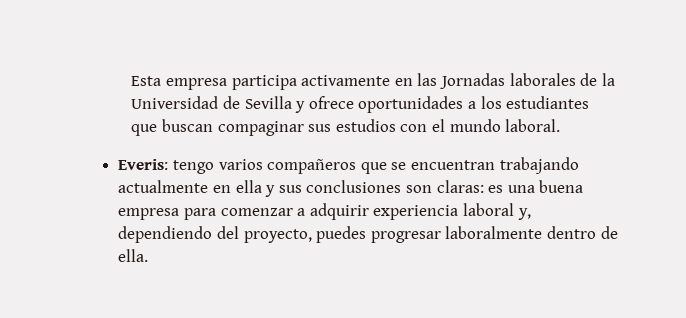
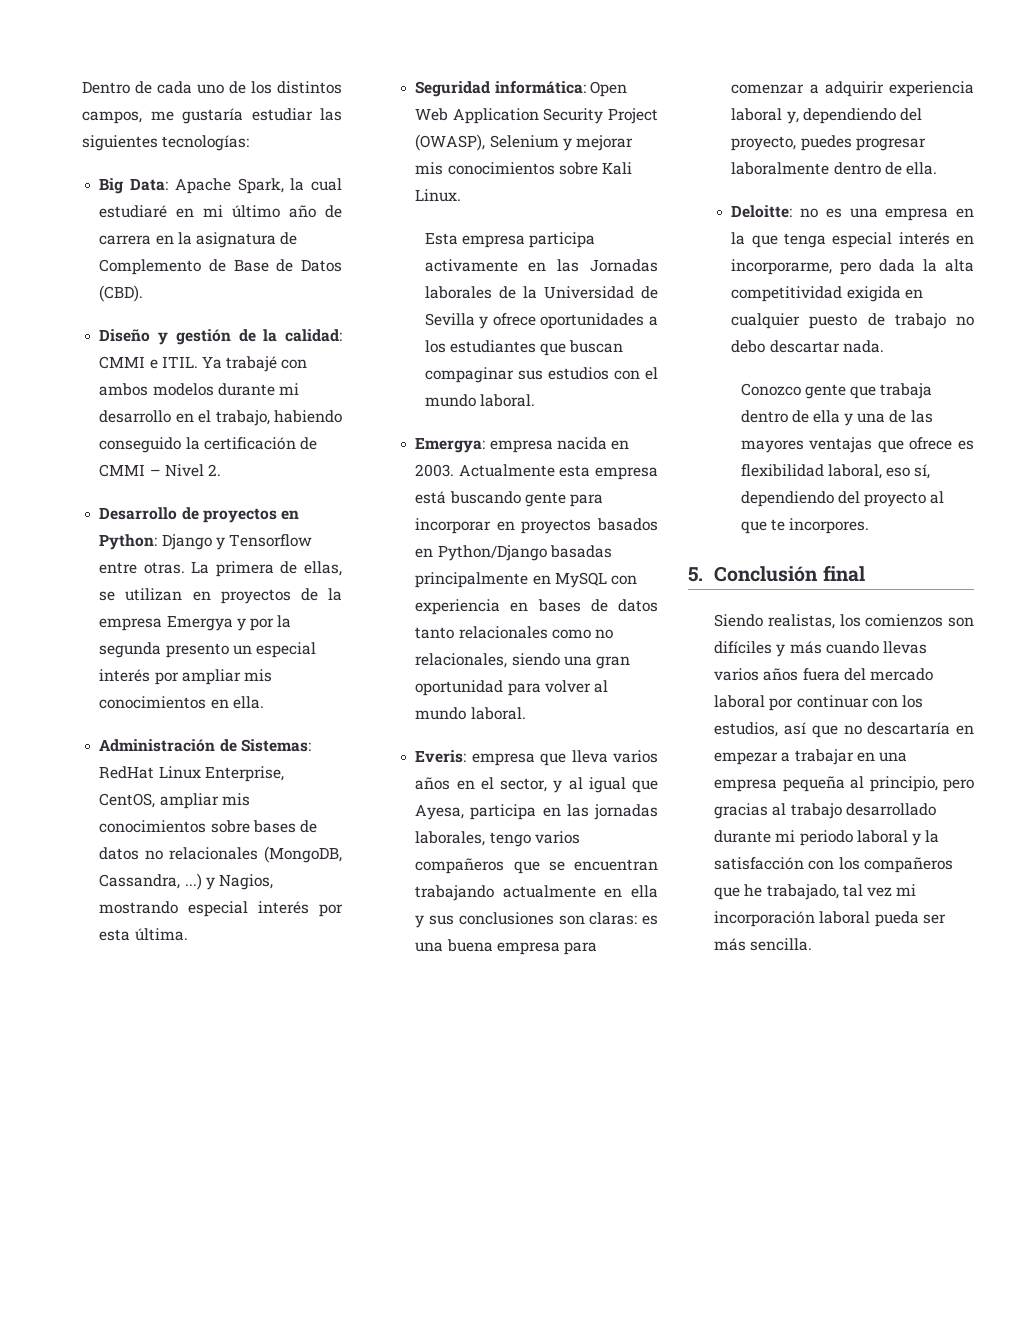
+ Dentro de cada uno de los distintos campos, me gustaría estudiar las siguientes tecnologías:
+ Big Data: Apache Spark, la cual estudiaré en mi último año de carrera en la asignatura de Complemento de Base de Datos (CBD).
+ Diseño y gestión de la calidad: CMMI e ITIL. Ya trabajé con ambos modelos durante mi desarrollo en el trabajo, habiendo conseguido la certificación de CMMI – Nivel 2.
+ Desarrollo de proyectos en Python: Django y Tensorflow entre otras. La primera de ellas, se utilizan en proyectos de la empresa Emergya y por la segunda presento un especial interés por ampliar mis conocimientos en ella.
+ Administración de Sistemas: RedHat Linux Enterprise, CentOS, ampliar mis conocimientos sobre bases de datos no relacionales (MongoDB, Cassandra, ...) y Nagios, mostrando especial interés por esta última.
+ Seguridad informática: Open Web Application Security Project (OWASP), Selenium y mejorar mis conocimientos sobre Kali Linux.
- Everis: tengo varios compañeros que se encuentran trabajando actualmente en ella y sus conclusiones son claras: es una buena empresa para comenzar a adquirir experiencia laboral y, dependiendo del proyecto, puedes progresar laboralmente dentro de ella.
+ Emergya: empresa nacida en 2003. Actualmente esta empresa está buscando gente para incorporar en proyectos basados en Python/Django basadas principalmente en MySQL con experiencia en bases de datos tanto relacionales como no relacionales, siendo una gran oportunidad para volver al mundo laboral.
+ Everis: empresa que lleva varios años en el sector, y al igual que Ayesa, participa en las jornadas laborales, tengo varios compañeros que se encuentran trabajando actualmente en ella y sus conclusiones son claras: es una buena empresa para comenzar a adquirir experiencia laboral y, dependiendo del proyecto, puedes progresar laboralmente dentro de ella.
+ Deloitte: no es una empresa en la que tenga especial interés en incorporarme, pero dada la alta competitividad exigida en cualquier puesto de trabajo no debo descartar nada.
+ Conozco gente que trabaja dentro de ella y una de las mayores ventajas que ofrece es flexibilidad laboral, eso sí, dependiendo del proyecto al que te incorpores.
+ 5. Conclusión final
+ Siendo realistas, los comienzos son difíciles y más cuando llevas varios años fuera del mercado laboral por continuar con los estudios, así que no descartaría en empezar a trabajar en una empresa pequeña al principio, pero gracias al trabajo desarrollado durante mi periodo laboral y la satisfacción con los compañeros que he trabajado, tal vez mi incorporación laboral pueda ser más sencilla.

